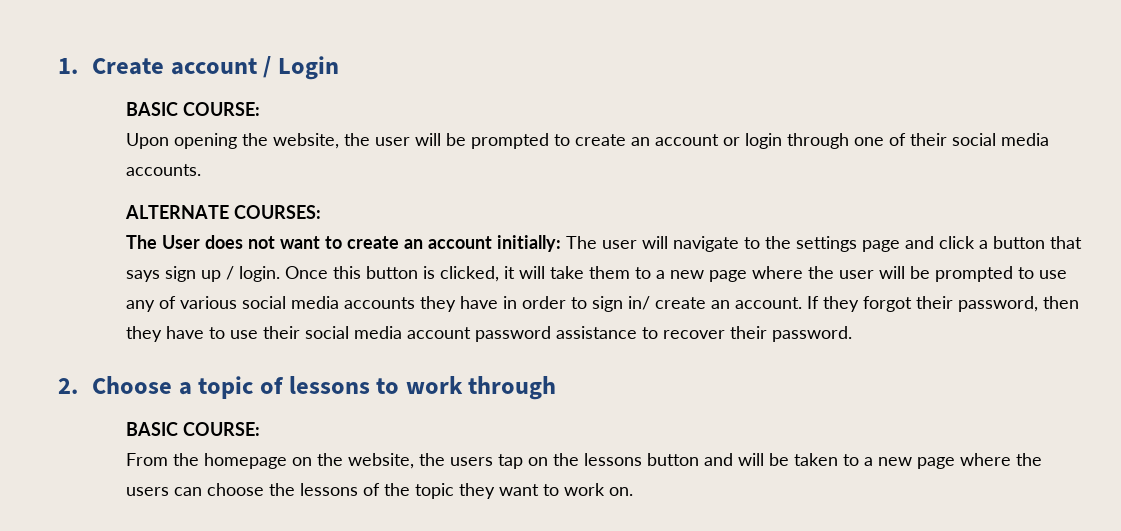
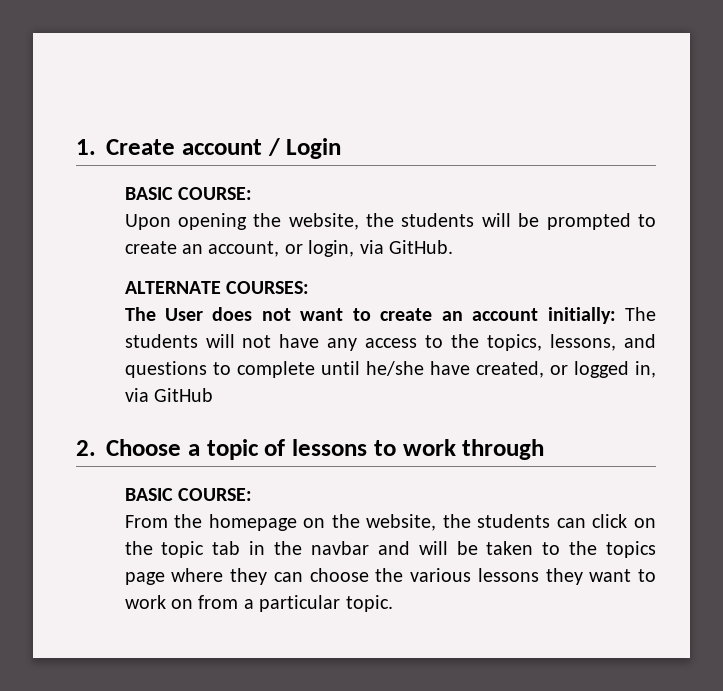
- Upon opening the website, the user will be prompted to create an account or login through one of their social media accounts.
+ Upon opening the website, the students will be prompted to create an account, or login, via GitHub.
- The User does not want to create an account initially: The user will navigate to the settings page and click a button that says sign up / login. Once this button is clicked, it will take them to a new page where the user will be prompted to use any of various social media accounts they have in order to sign in/ create an account. If they forgot their password, then they have to use their social media account password assistance to recover their password.
+ The User does not want to create an account initially: The students will not have any access to the topics, lessons, and questions to complete until he/she have created, or logged in, via GitHub
- From the homepage on the website, the users tap on the lessons button and will be taken to a new page where the users can choose the lessons of the topic they want to work on.
+ From the homepage on the website, the students can click on the topic tab in the navbar and will be taken to the topics page where they can choose the various lessons they want to work on from a particular topic.

